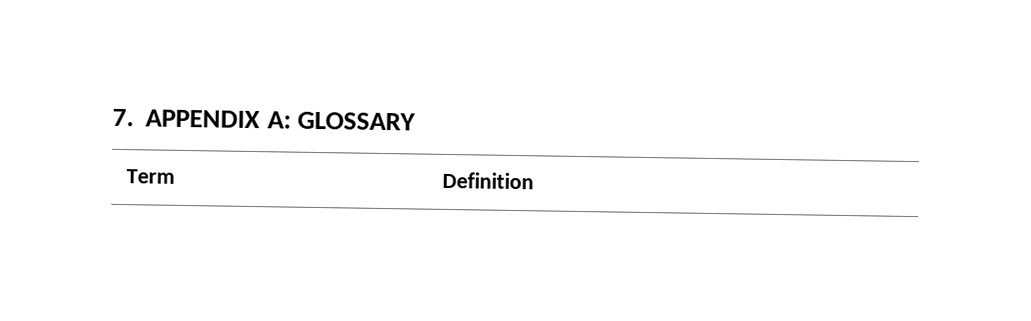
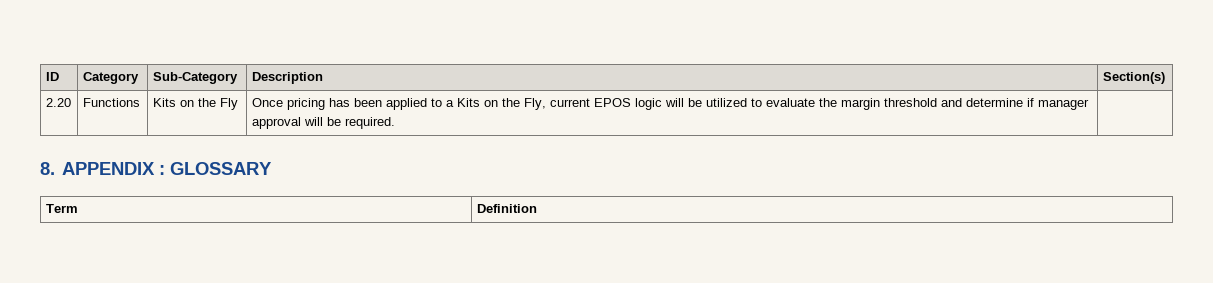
- 7. APPENDIX A: GLOSSARY
+ ID | Category | Sub-Category | Description | Section(s)
+ 2.20 | Functions | Kits on the Fly | Once pricing has been applied to a Kits on the Fly, current EPOS logic will be utilized to evaluate the margin threshold and determine if manager approval will be required. |
+ 8. APPENDIX : GLOSSARY

